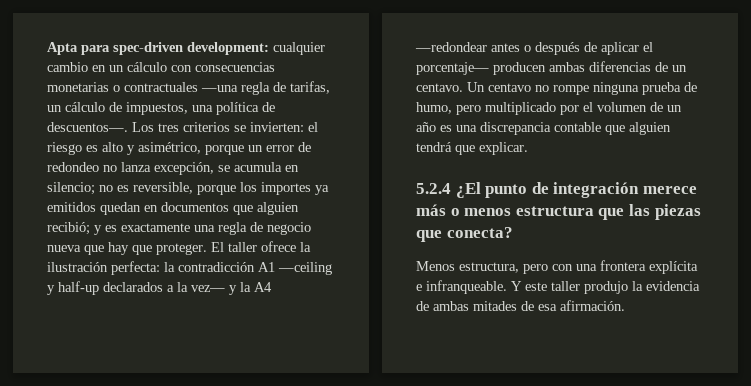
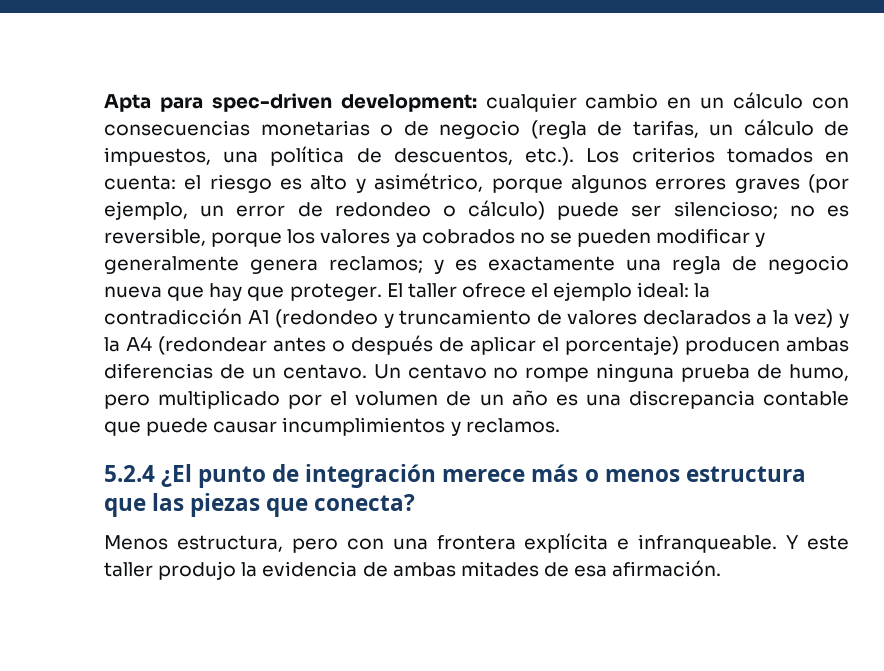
- Apta para spec-driven development: cualquier cambio en un cálculo con consecuencias monetarias o contractuales —una regla de tarifas, un cálculo de impuestos, una política de descuentos—. Los tres criterios se invierten: el riesgo es alto y asimétrico, porque un error de redondeo no lanza excepción, se acumula en silencio; no es reversible, porque los importes ya emitidos quedan en documentos que alguien recibió; y es exactamente una regla de negocio nueva que hay que proteger.
+ Apta para spec-driven development: cualquier cambio en un cálculo con consecuencias monetarias o de negocio (regla de tarifas, un cálculo de impuestos, una política de descuentos, etc.). Los criterios tomados en cuenta: el riesgo es alto y asimétrico, porque algunos errores graves (por ejemplo, un error de redondeo o cálculo) puede ser silencioso; no es reversible, porque los valores ya cobrados no se pueden modificar y generalmente genera reclamos; y es exactamente una regla de negocio nueva que hay que proteger.
- El taller ofrece la ilustración perfecta: la contradicción A1 —ceiling y half-up declarados a la vez— y la A4 —redondear antes o después de aplicar el porcentaje— producen ambas diferencias de un centavo.
+ El taller ofrece el ejemplo ideal: la contradicción A1 (redondeo y truncamiento de valores declarados a la vez) y la A4 (redondear antes o después de aplicar el porcentaje) producen ambas diferencias de un centavo.
- Un centavo no rompe ninguna prueba de humo, pero multiplicado por el volumen de un año es una discrepancia contable que alguien tendrá que explicar.
+ Un centavo no rompe ninguna prueba de humo, pero multiplicado por el volumen de un año es una discrepancia contable que puede causar incumplimientos y reclamos.

